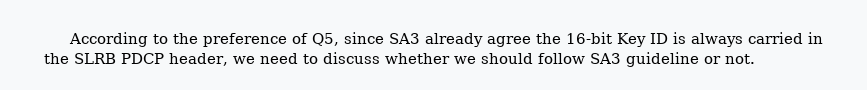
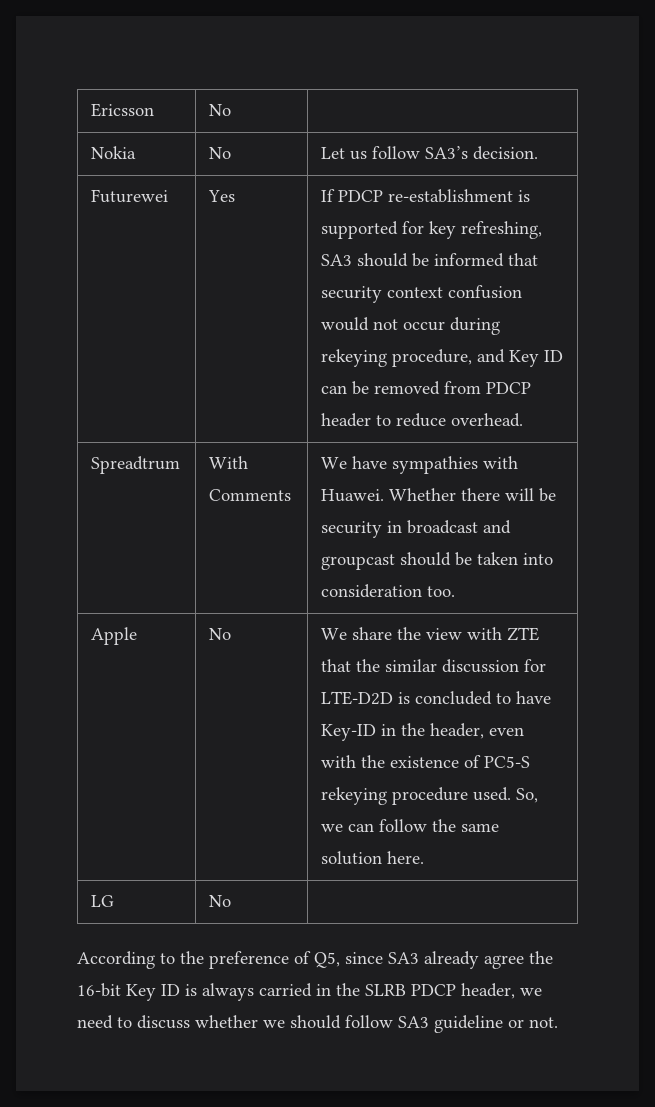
+ Ericsson | No |
+ Nokia | No | Let us follow SA3’s decision.
+ Futurewei | Yes | If PDCP re-establishment is supported for key refreshing, SA3 should be informed that security context confusion would not occur during rekeying procedure, and Key ID can be removed from PDCP header to reduce overhead.
+ Spreadtrum | With Comments | We have sympathies with Huawei. Whether there will be security in broadcast and groupcast should be taken into consideration too.
+ Apple | No | We share the view with ZTE that the similar discussion for LTE-D2D is concluded to have Key-ID in the header, even with the existence of PC5-S rekeying procedure used. So, we can follow the same solution here.
+ LG | No |

